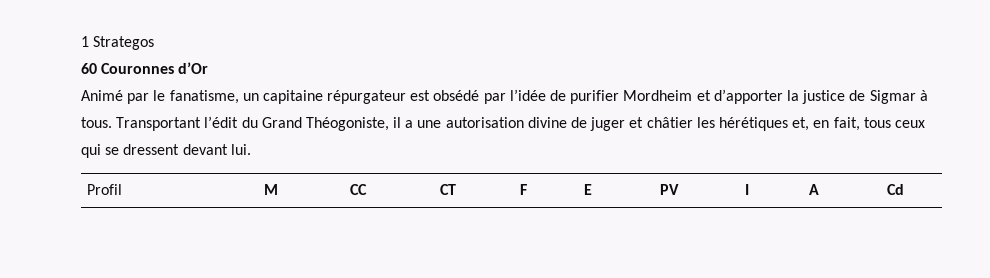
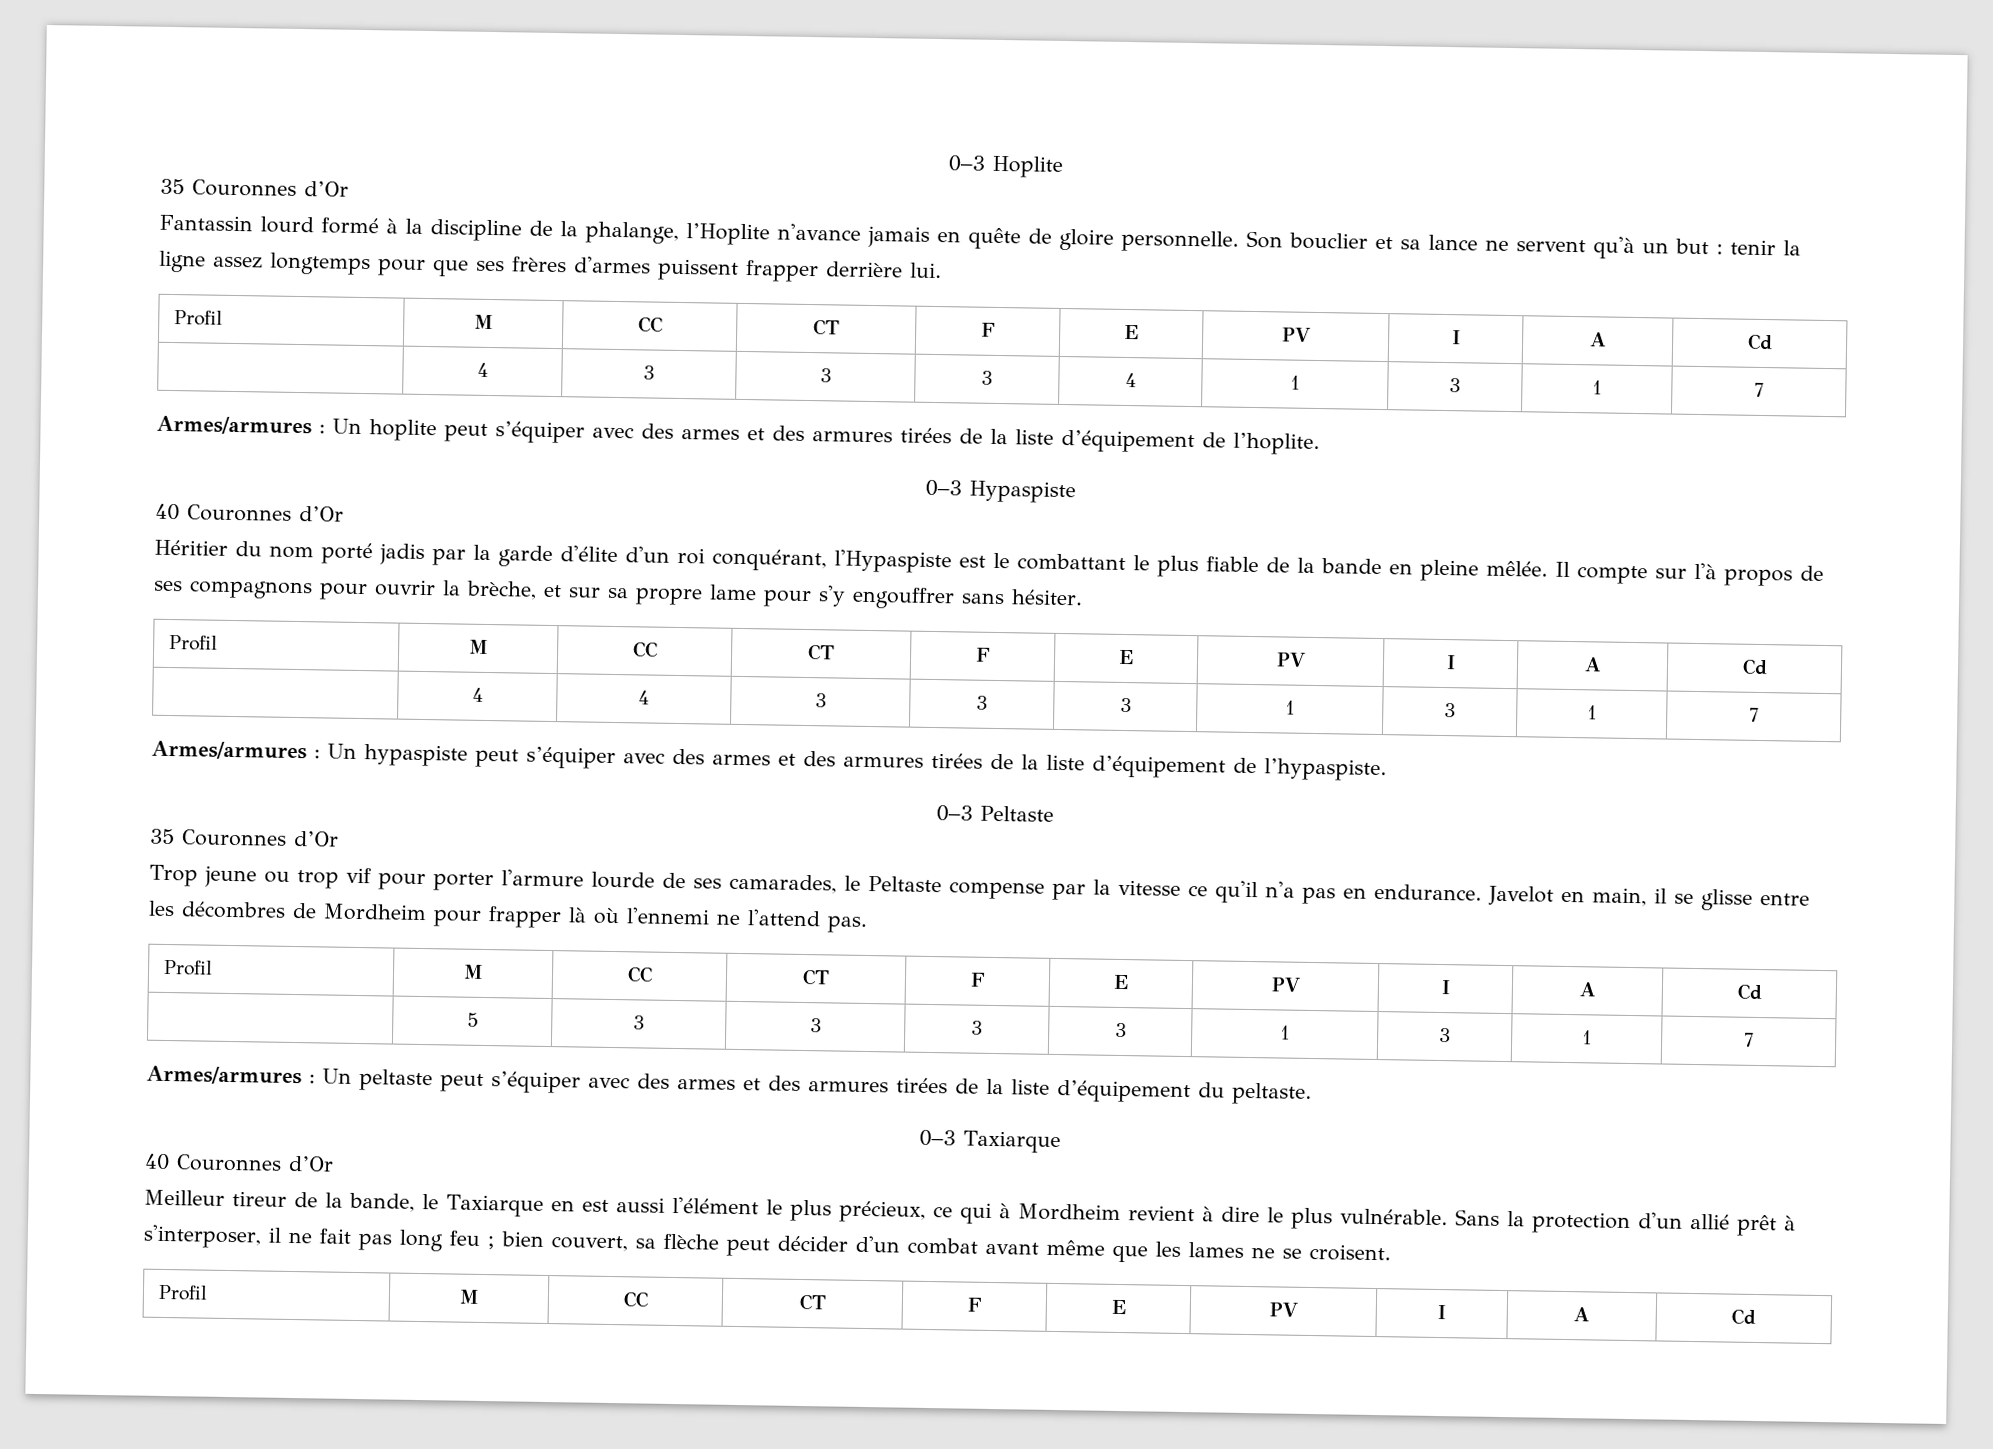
- 1 Strategos
- 60 Couronnes d’Or
- Animé par le fanatisme, un capitaine répurgateur est obsédé par l’idée de purifier Mordheim et d’apporter la justice de Sigmar à tous. Transportant l’édit du Grand Théogoniste, il a une autorisation divine de juger et châtier les hérétiques et, en fait, tous ceux qui se dressent devant lui.
+ 0–3 Hoplite
+ 35 Couronnes d’Or
+ Fantassin lourd formé à la discipline de la phalange, l’Hoplite n'avance jamais en quête de gloire personnelle. Son bouclier et sa lance ne servent qu'à un but : tenir la ligne assez longtemps pour que ses frères d'armes puissent frapper derrière lui.
+ | 4 | 3 | 3 | 3 | 4 | 1 | 3 | 1 | 7
+ Armes/armures : Un hoplite peut s’équiper avec des armes et des armures tirées de la liste d’équipement de l’hoplite.
+ 0–3 Hypaspiste
+ 40 Couronnes d’Or
+ Héritier du nom porté jadis par la garde d'élite d'un roi conquérant, l'Hypaspiste est le combattant le plus fiable de la bande en pleine mêlée. Il compte sur l'à propos de ses compagnons pour ouvrir la brèche, et sur sa propre lame pour s'y engouffrer sans hésiter.
+ Profil | M | CC | CT | F | E | PV | I | A | Cd
+ | 4 | 4 | 3 | 3 | 3 | 1 | 3 | 1 | 7
+ Armes/armures : Un hypaspiste peut s’équiper avec des armes et des armures tirées de la liste d’équipement de l’hypaspiste.
+ 0–3 Peltaste
+ 35 Couronnes d’Or
+ Trop jeune ou trop vif pour porter l'armure lourde de ses camarades, le Peltaste compense par la vitesse ce qu'il n'a pas en endurance. Javelot en main, il se glisse entre les décombres de Mordheim pour frapper là où l'ennemi ne l'attend pas.
+ Profil | M | CC | CT | F | E | PV | I | A | Cd
+ | 5 | 3 | 3 | 3 | 3 | 1 | 3 | 1 | 7
+ Armes/armures : Un peltaste peut s’équiper avec des armes et des armures tirées de la liste d’équipement du peltaste.
+ 0–3 Taxiarque
+ 40 Couronnes d’Or
+ Meilleur tireur de la bande, le Taxiarque en est aussi l'élément le plus précieux, ce qui à Mordheim revient à dire le plus vulnérable. Sans la protection d'un allié prêt à s'interposer, il ne fait pas long feu ; bien couvert, sa flèche peut décider d'un combat avant même que les lames ne se croisent.
+ Profil | M | CC | CT | F | E | PV | I | A | Cd

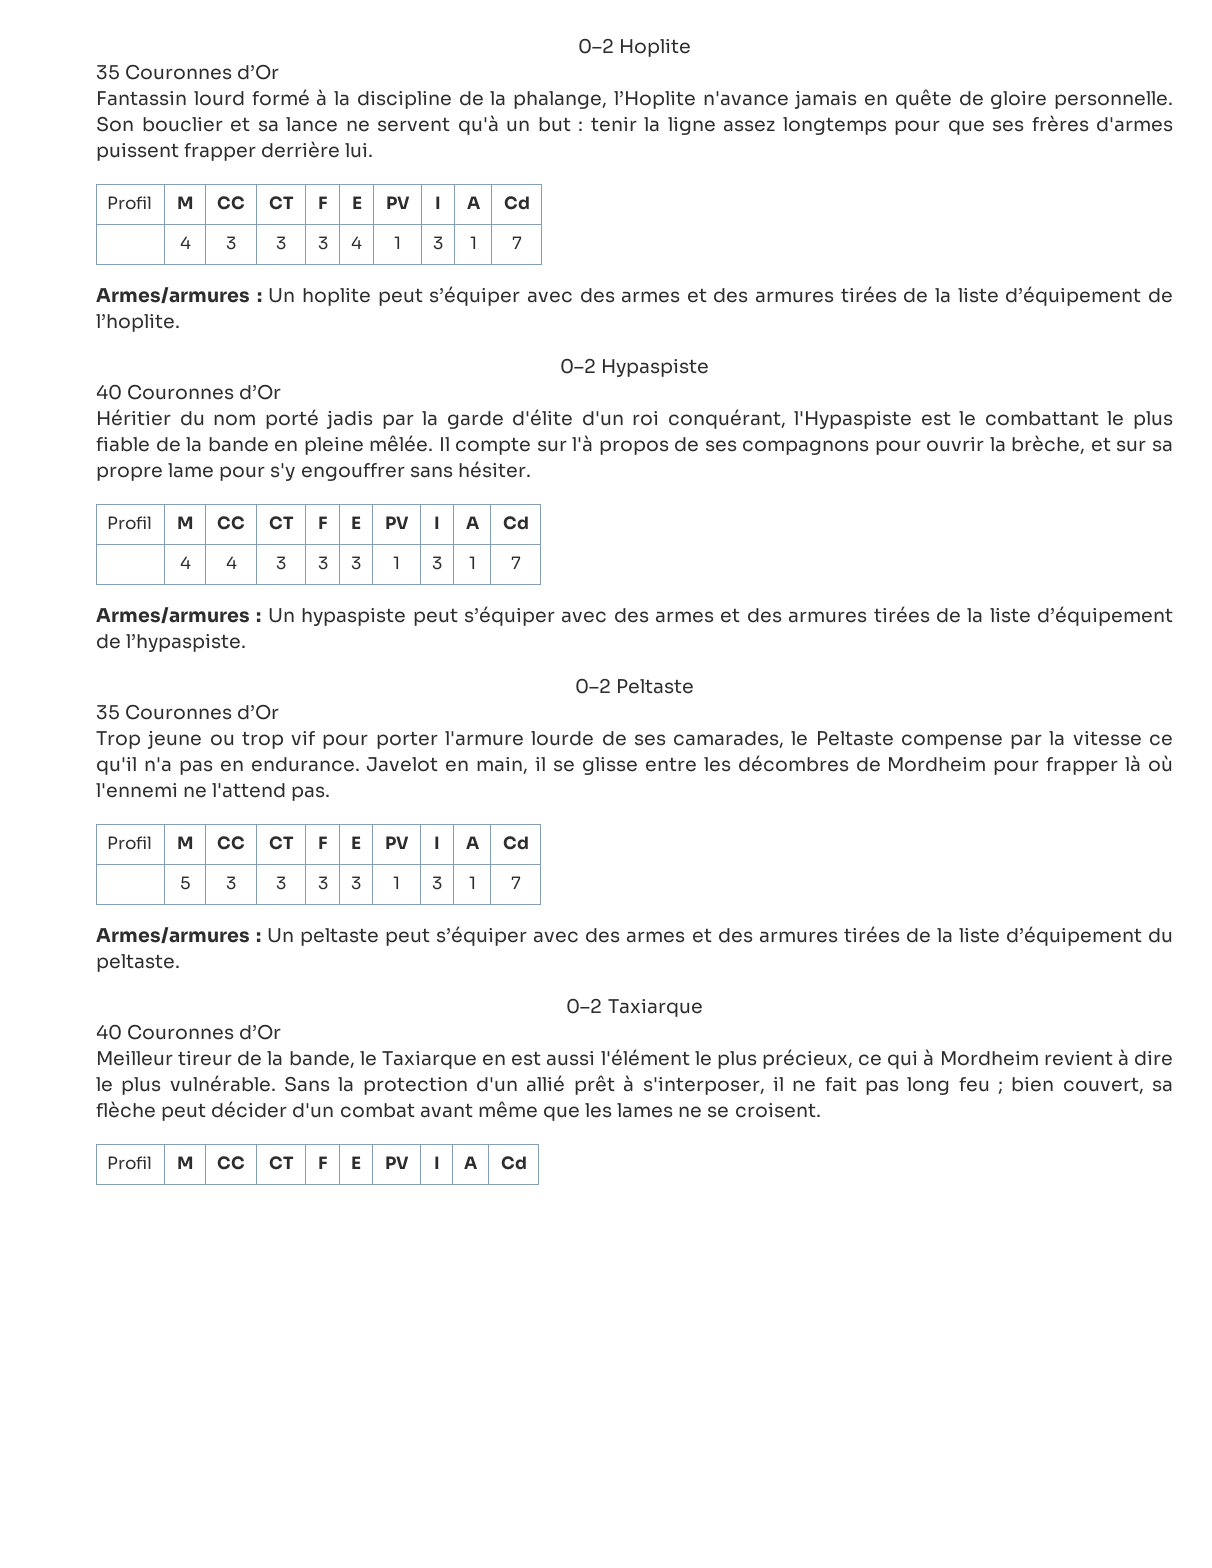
- 0–3 Hoplite
+ 0–2 Hoplite
- 0–3 Hypaspiste
+ 0–2 Hypaspiste
- 0–3 Peltaste
+ 0–2 Peltaste
- 0–3 Taxiarque
+ 0–2 Taxiarque

